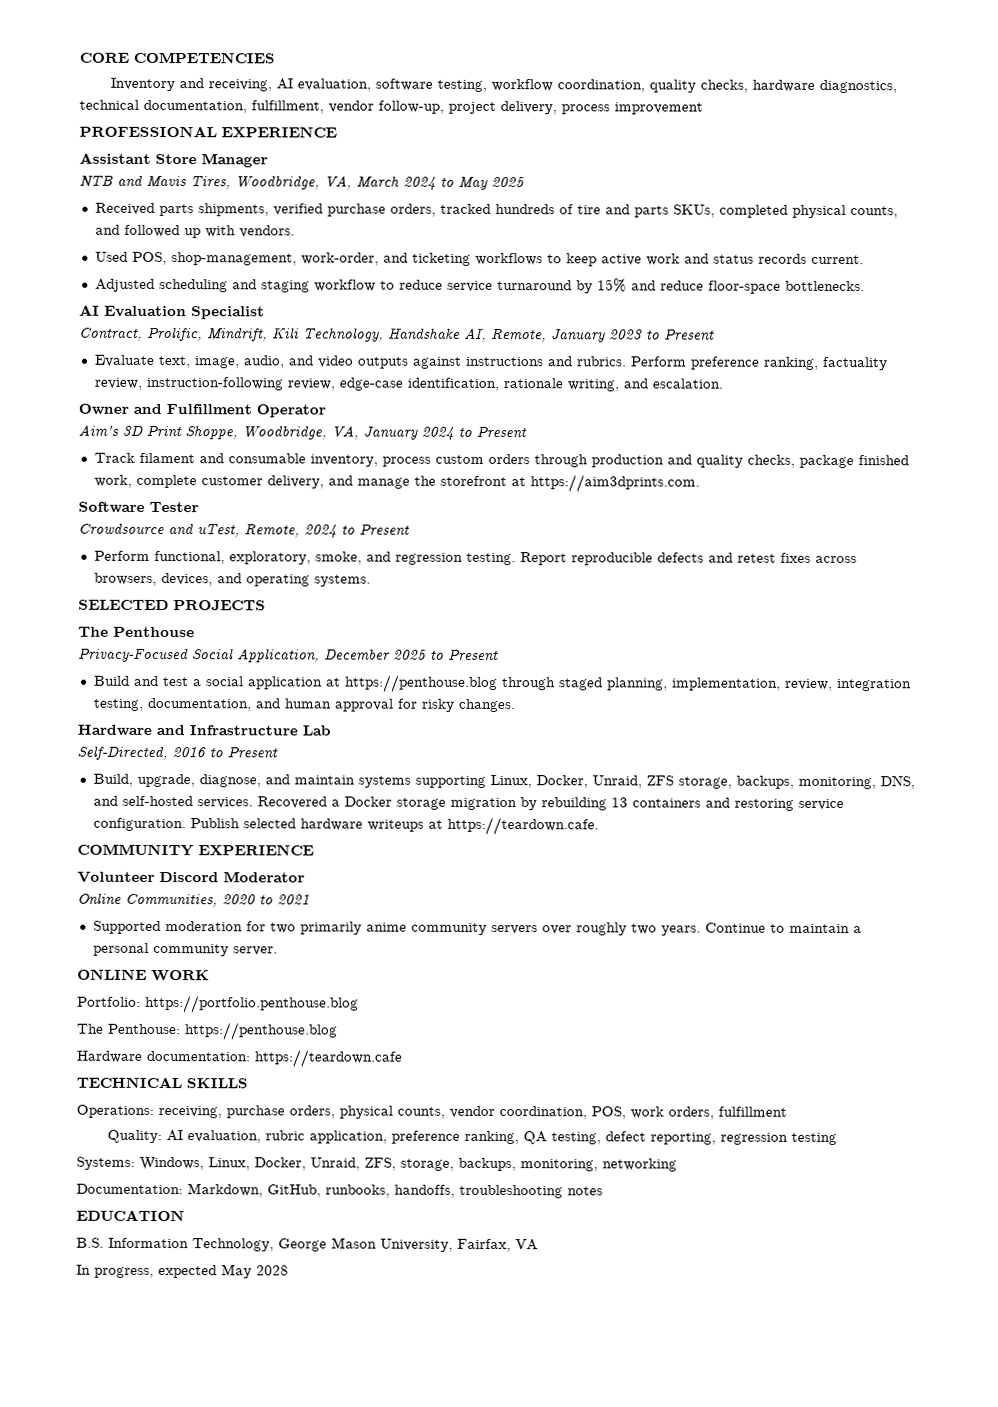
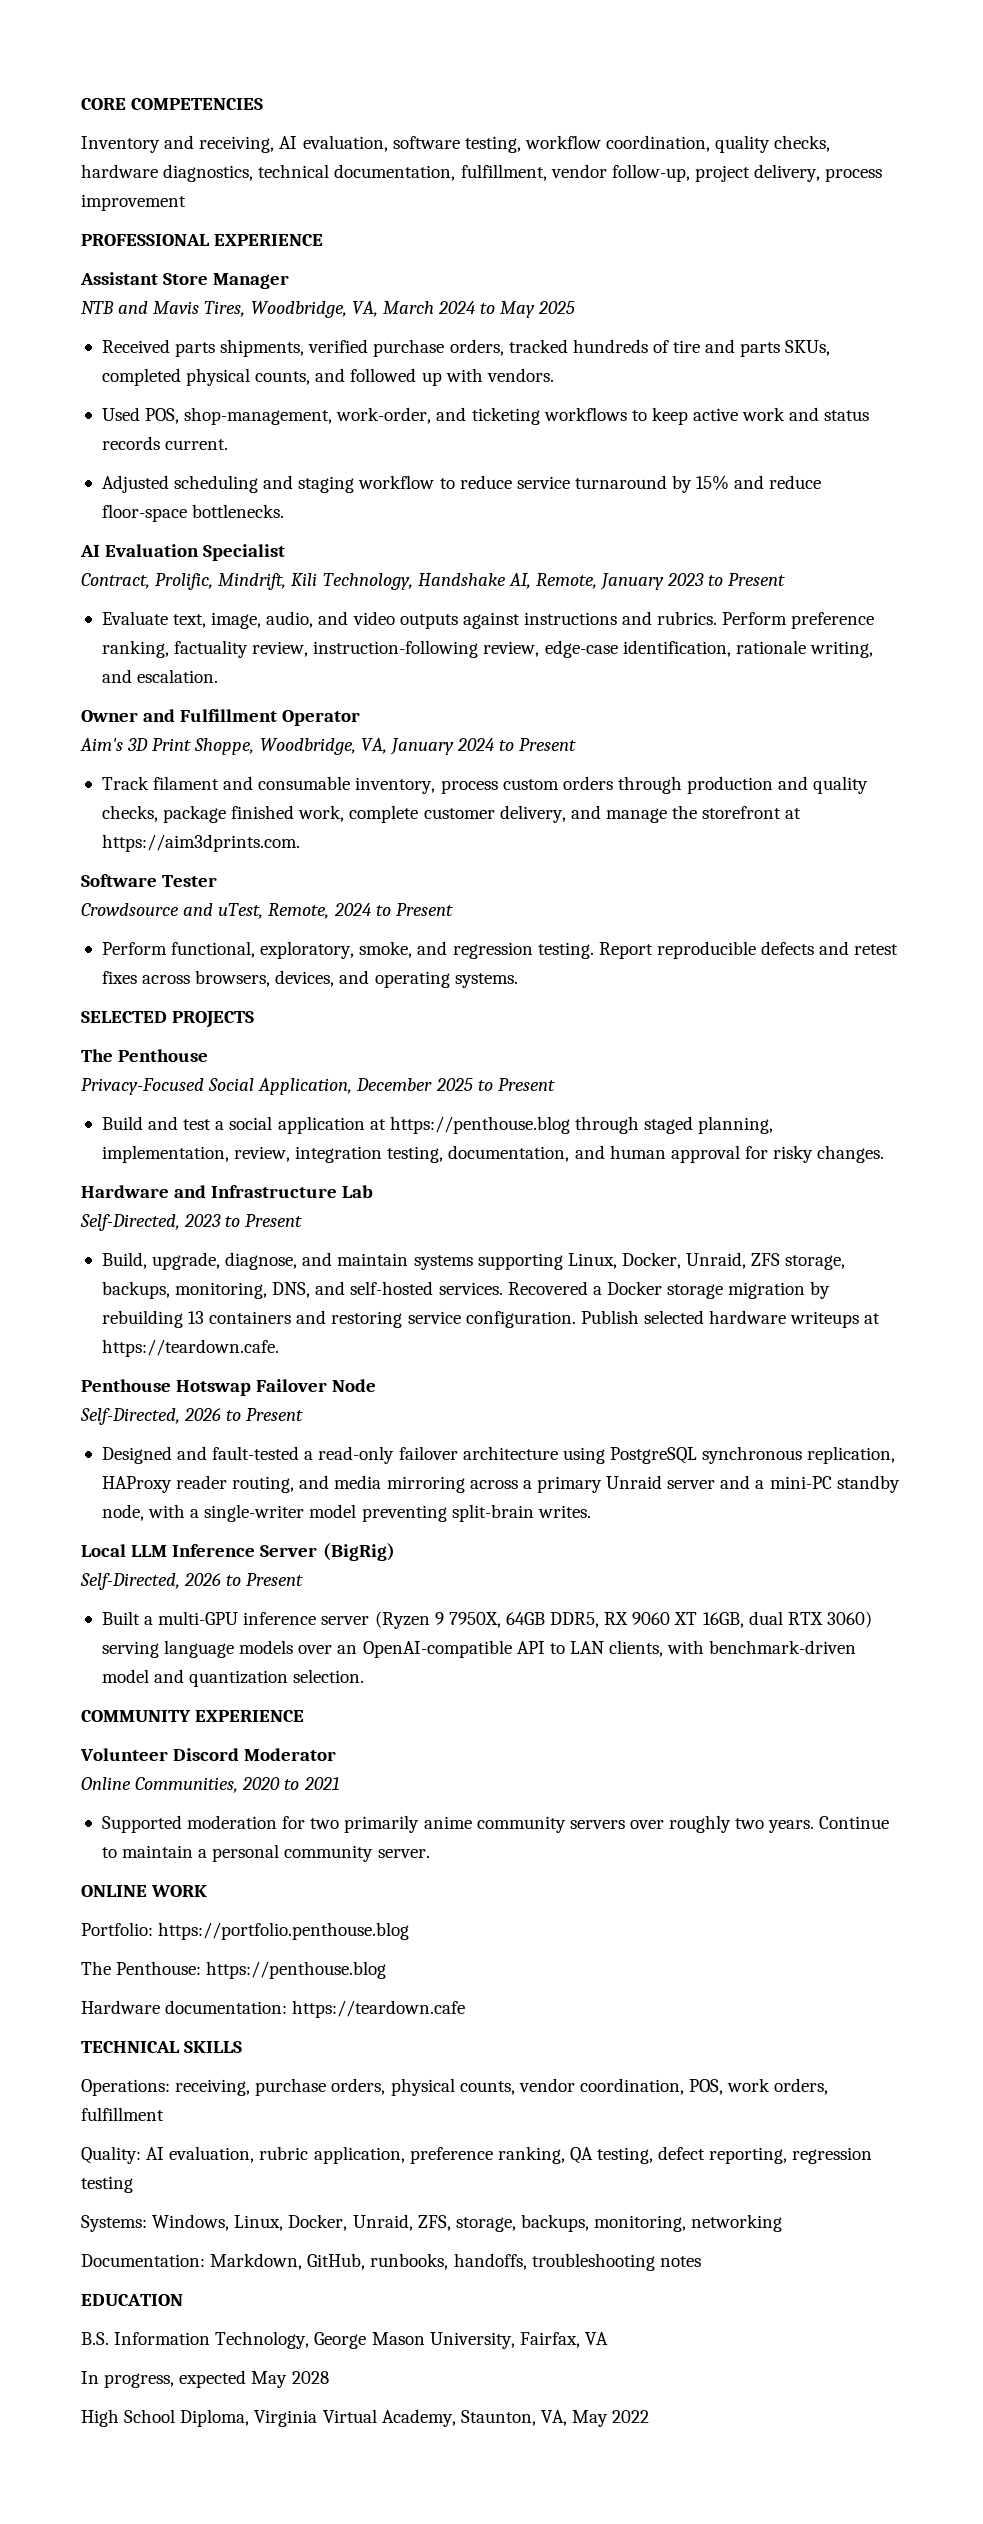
- Self-Directed, 2016 to Present
+ Self-Directed, 2023 to Present
+ Penthouse Hotswap Failover Node
+ Self-Directed, 2026 to Present
+ Designed and fault-tested a read-only failover architecture using PostgreSQL synchronous replication, HAProxy reader routing, and media mirroring across a primary Unraid server and a mini-PC standby node, with a single-writer model preventing split-brain writes.
+ Local LLM Inference Server (BigRig)
+ Self-Directed, 2026 to Present
+ Built a multi-GPU inference server (Ryzen 9 7950X, 64GB DDR5, RX 9060 XT 16GB, dual RTX 3060) serving language models over an OpenAI-compatible API to LAN clients, with benchmark-driven model and quantization selection.
+ High School Diploma, Virginia Virtual Academy, Staunton, VA, May 2022

